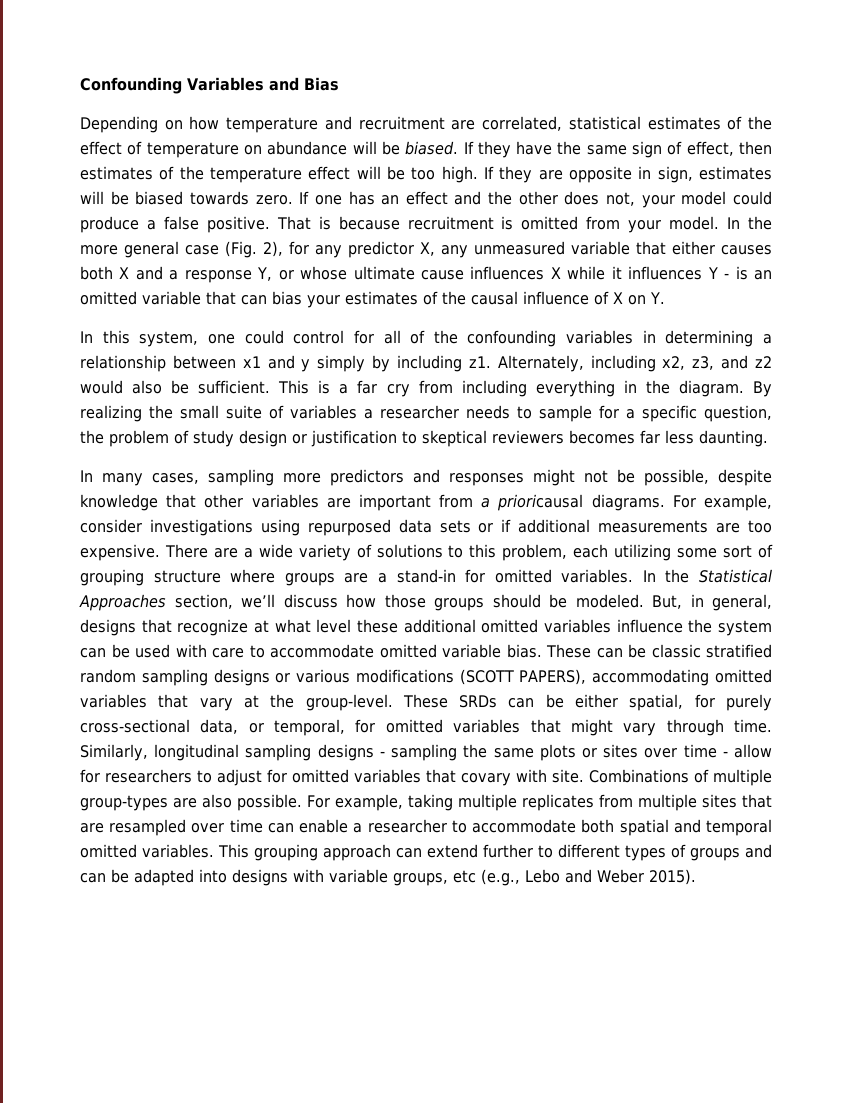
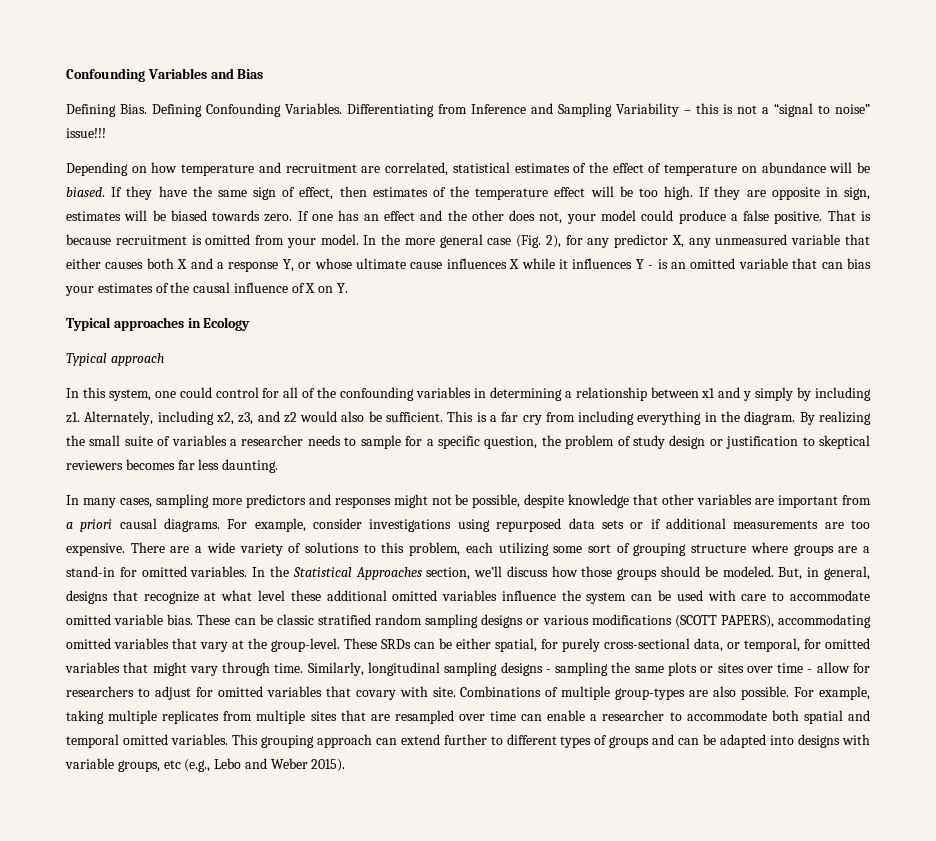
+ Defining Bias. Defining Confounding Variables. Differentiating from Inference and Sampling Variability – this is not a “signal to noise” issue!!!
+ Typical approaches in Ecology
+ Typical approach
- In many cases, sampling more predictors and responses might not be possible, despite knowledge that other variables are important from a prioricausal diagrams.
+ In many cases, sampling more predictors and responses might not be possible, despite knowledge that other variables are important from a priori causal diagrams.

